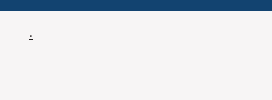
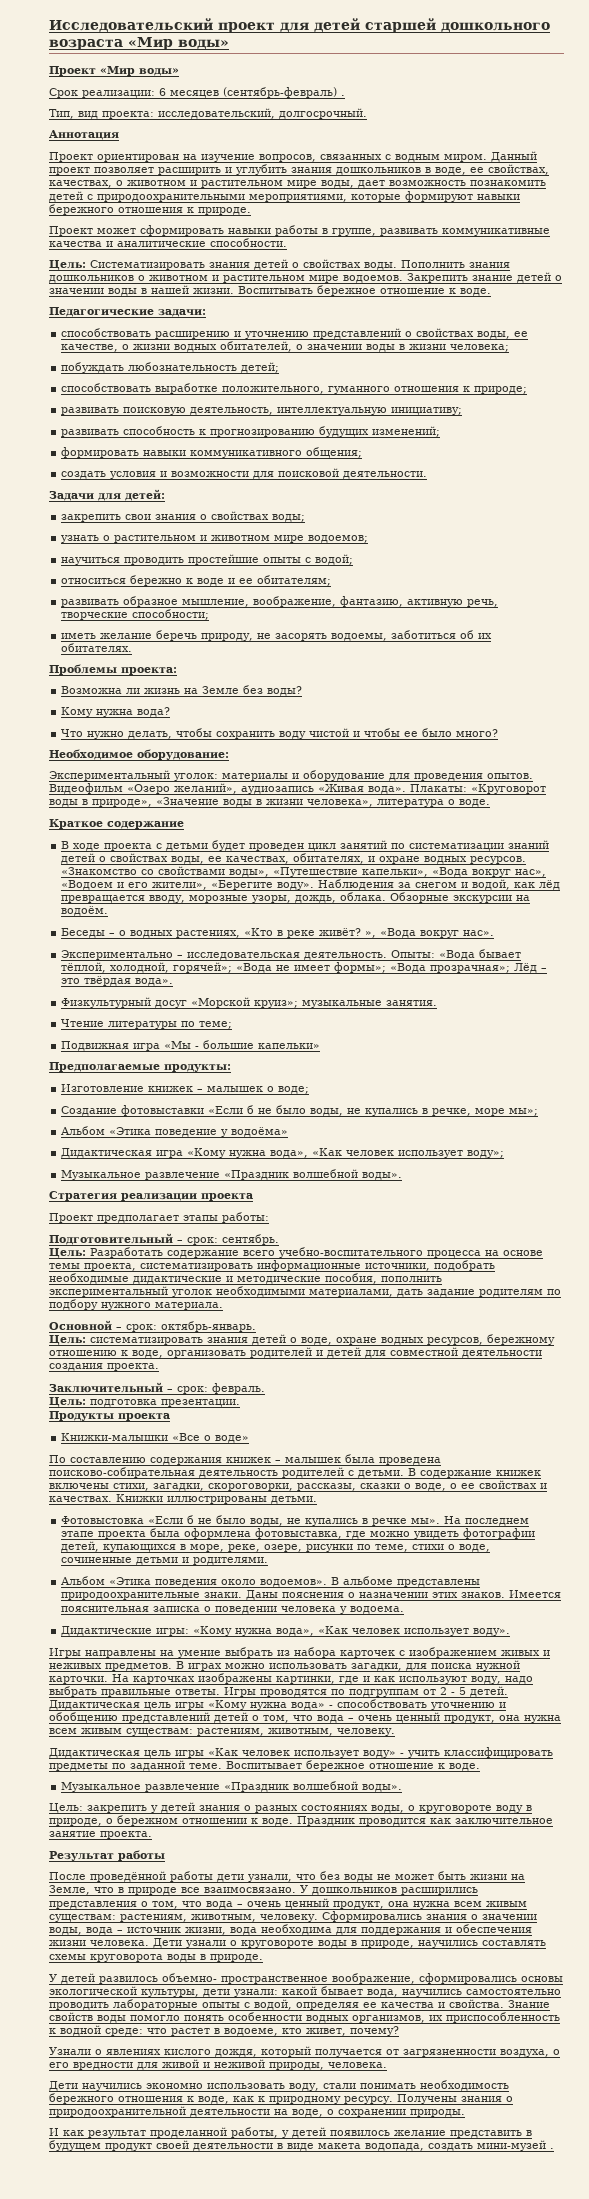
- .
+ Исследовательский проект для детей старшей дошкольного возраста «Мир воды»
+ Проект «Мир воды»
+ Срок реализации: 6 месяцев (сентябрь-февраль) .
+ Тип, вид проекта: исследовательский, долгосрочный.
+ Аннотация
+ Проект ориентирован на изучение вопросов, связанных с водным миром. Данный проект позволяет расширить и углубить знания дошкольников в воде, ее свойствах, качествах, о животном и растительном мире воды, дает возможность познакомить детей с природоохранительными мероприятиями, которые формируют навыки бережного отношения к природе.
+ Проект может сформировать навыки работы в группе, развивать коммуникативные качества и аналитические способности.
+ Цель: Систематизировать знания детей о свойствах воды. Пополнить знания дошкольников о животном и растительном мире водоемов. Закрепить знание детей о значении воды в нашей жизни. Воспитывать бережное отношение к воде.
+ Педагогические задачи:
+ способствовать расширению и уточнению представлений о свойствах воды, ее качестве, о жизни водных обитателей, о значении воды в жизни человека;
+ побуждать любознательность детей;
+ способствовать выработке положительного, гуманного отношения к природе;
+ развивать поисковую деятельность, интеллектуальную инициативу;
+ развивать способность к прогнозированию будущих изменений;
+ формировать навыки коммуникативного общения;
+ создать условия и возможности для поисковой деятельности.
+ Задачи для детей:
+ закрепить свои знания о свойствах воды;
+ узнать о растительном и животном мире водоемов;
+ научиться проводить простейшие опыты с водой;
+ относиться бережно к воде и ее обитателям;
+ развивать образное мышление, воображение, фантазию, активную речь, творческие способности;
+ иметь желание беречь природу, не засорять водоемы, заботиться об их обитателях.
+ Проблемы проекта:
+ Возможна ли жизнь на Земле без воды?
+ Кому нужна вода?
+ Что нужно делать, чтобы сохранить воду чистой и чтобы ее было много?
+ Необходимое оборудование:
+ Экспериментальный уголок: материалы и оборудование для проведения опытов. Видеофильм «Озеро желаний», аудиозапись «Живая вода». Плакаты: «Круговорот воды в природе», «Значение воды в жизни человека», литература о воде.
+ Краткое содержание
+ В ходе проекта с детьми будет проведен цикл занятий по систематизации знаний детей о свойствах воды, ее качествах, обитателях, и охране водных ресурсов. «Знакомство со свойствами воды», «Путешествие капельки», «Вода вокруг нас», «Водоем и его жители», «Берегите воду». Наблюдения за снегом и водой, как лёд превращается вводу, морозные узоры, дождь, облака. Обзорные экскурсии на водоём.
+ Беседы – о водных растениях, «Кто в реке живёт? », «Вода вокруг нас».
+ Экспериментально – исследовательская деятельность. Опыты: «Вода бывает тёплой, холодной, горячей»; «Вода не имеет формы»; «Вода прозрачная»; Лёд – это твёрдая вода».
+ Физкультурный досуг «Морской круиз»; музыкальные занятия.
+ Чтение литературы по теме;
+ Подвижная игра «Мы - большие капельки»
+ Предполагаемые продукты:
+ Изготовление книжек – малышек о воде;
+ Создание фотовыставки «Если б не было воды, не купались в речке, море мы»;
+ Альбом «Этика поведение у водоёма»
+ Дидактическая игра «Кому нужна вода», «Как человек использует воду»;
+ Музыкальное развлечение «Праздник волшебной воды».
+ Стратегия реализации проекта
+ Проект предполагает этапы работы:
+ Подготовительный – срок: сентябрь.
+ Цель: Разработать содержание всего учебно-воспитательного процесса на основе темы проекта, систематизировать информационные источники, подобрать необходимые дидактические и методические пособия, пополнить экспериментальный уголок необходимыми материалами, дать задание родителям по подбору нужного материала.
+ Основной – срок: октябрь-январь.
+ Цель: систематизировать знания детей о воде, охране водных ресурсов, бережному отношению к воде, организовать родителей и детей для совместной деятельности создания проекта.
+ Заключительный – срок: февраль.
+ Цель: подготовка презентации.
+ Продукты проекта
+ Книжки-малышки «Все о воде»
+ По составлению содержания книжек – малышек была проведена поисково-собирательная деятельность родителей с детьми. В содержание книжек включены стихи, загадки, скороговорки, рассказы, сказки о воде, о ее свойствах и качествах. Книжки иллюстрированы детьми.
+ Фотовыстовка «Если б не было воды, не купались в речке мы». На последнем этапе проекта была оформлена фотовыставка, где можно увидеть фотографии детей, купающихся в море, реке, озере, рисунки по теме, стихи о воде, сочиненные детьми и родителями.
+ Альбом «Этика поведения около водоемов». В альбоме представлены природоохранительные знаки. Даны пояснения о назначении этих знаков. Имеется пояснительная записка о поведении человека у водоема.
+ Дидактические игры: «Кому нужна вода», «Как человек использует воду».
+ Игры направлены на умение выбрать из набора карточек с изображением живых и неживых предметов. В играх можно использовать загадки, для поиска нужной карточки. На карточках изображены картинки, где и как используют воду, надо выбрать правильные ответы. Игры проводятся по подгруппам от 2 - 5 детей. Дидактическая цель игры «Кому нужна вода» - способствовать уточнению и обобщению представлений детей о том, что вода – очень ценный продукт, она нужна всем живым существам: растениям, животным, человеку.
+ Дидактическая цель игры «Как человек использует воду» - учить классифицировать предметы по заданной теме. Воспитывает бережное отношение к воде.
+ Музыкальное развлечение «Праздник волшебной воды».
+ Цель: закрепить у детей знания о разных состояниях воды, о круговороте воду в природе, о бережном отношении к воде. Праздник проводится как заключительное занятие проекта.
+ Результат работы
+ После проведённой работы дети узнали, что без воды не может быть жизни на Земле, что в природе все взаимосвязано. У дошкольников расширились представления о том, что вода – очень ценный продукт, она нужна всем живым существам: растениям, животным, человеку. Сформировались знания о значении воды, вода – источник жизни, вода необходима для поддержания и обеспечения жизни человека. Дети узнали о круговороте воды в природе, научились составлять схемы круговорота воды в природе.
+ У детей развилось объемно- пространственное воображение, сформировались основы экологической культуры, дети узнали: какой бывает вода, научились самостоятельно проводить лабораторные опыты с водой, определяя ее качества и свойства. Знание свойств воды помогло понять особенности водных организмов, их приспособленность к водной среде: что растет в водоеме, кто живет, почему?
+ Узнали о явлениях кислого дождя, который получается от загрязненности воздуха, о его вредности для живой и неживой природы, человека.
+ Дети научились экономно использовать воду, стали понимать необходимость бережного отношения к воде, как к природному ресурсу. Получены знания о природоохранительной деятельности на воде, о сохранении природы.
+ И как результат проделанной работы, у детей появилось желание представить в будущем продукт своей деятельности в виде макета водопада, создать мини-музей .

